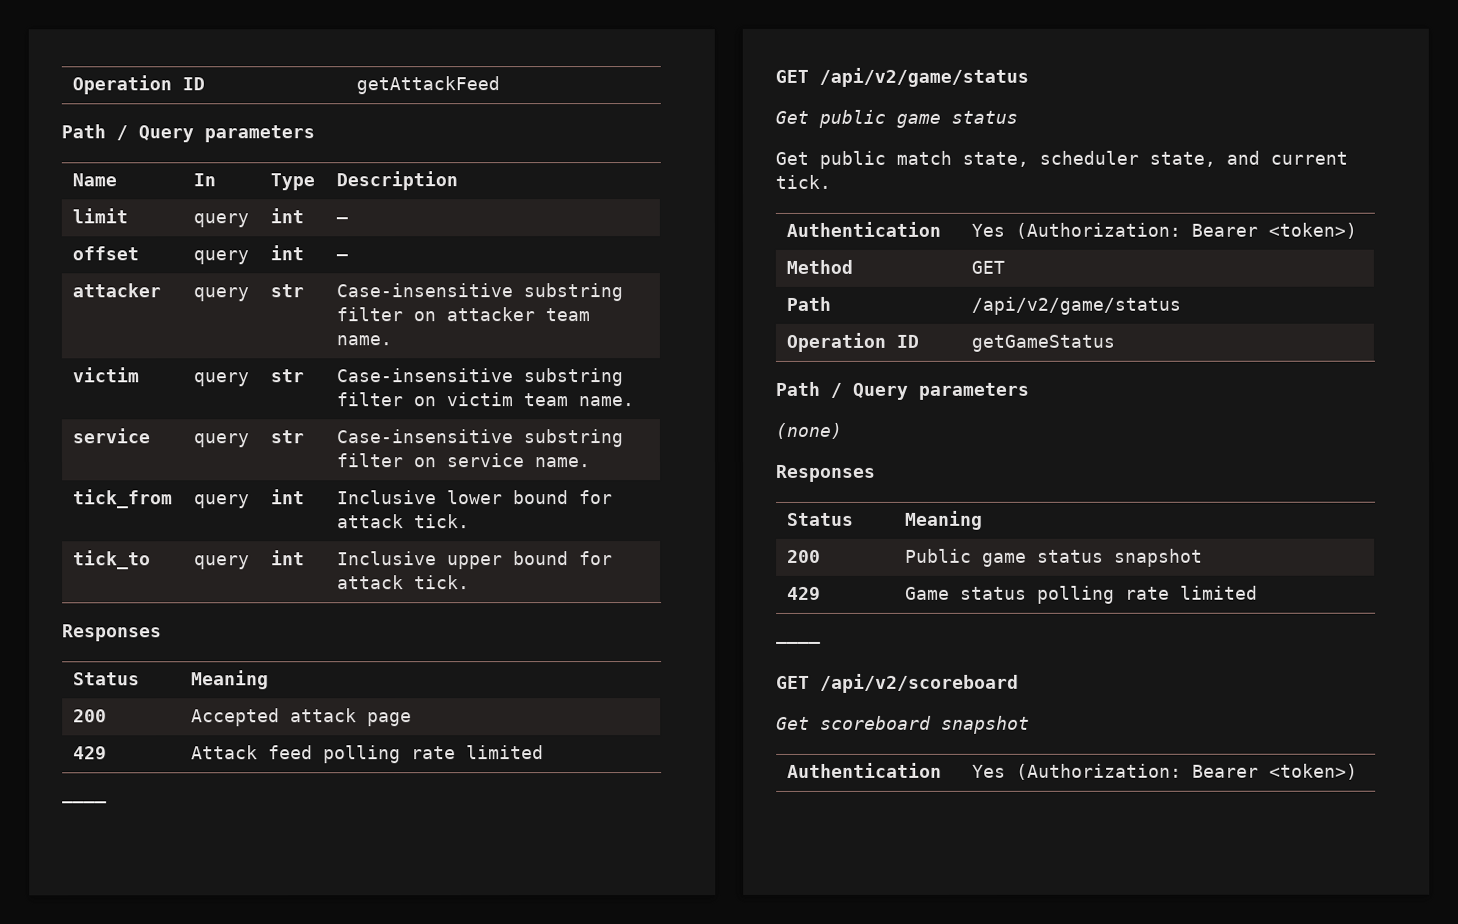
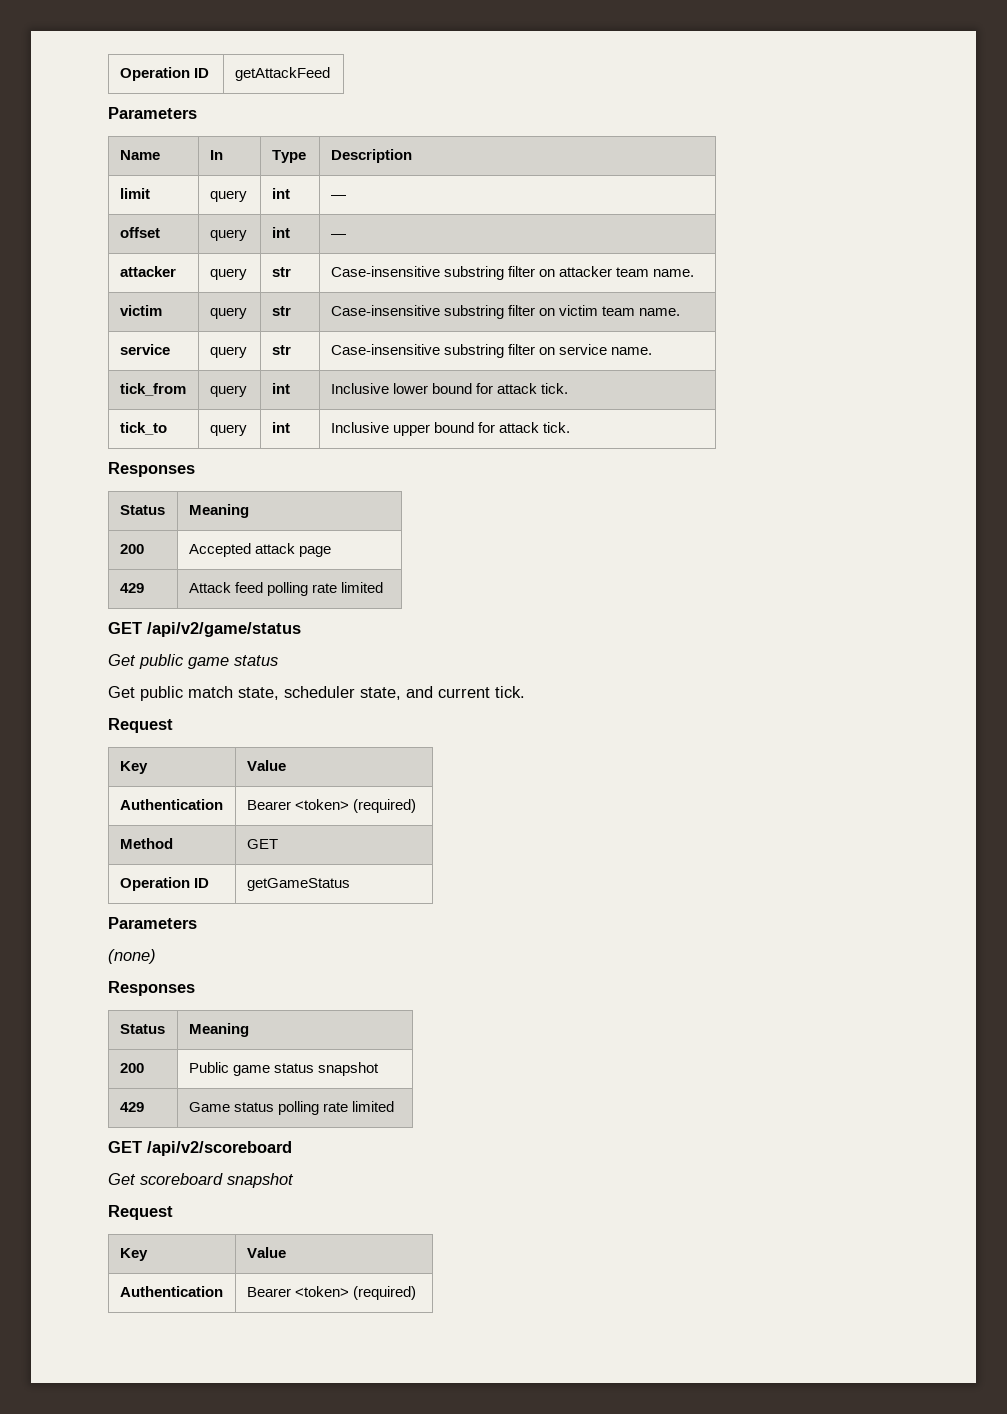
  Operation ID | getAttackFeed
- Path / Query parameters
+ Parameters
  429 | Attack feed polling rate limited
- ————
  Get public match state, scheduler state, and current tick.
- Authentication | Yes (Authorization: Bearer <token>)
+ Request
+ Key | Value
+ Authentication | Bearer <token> (required)
- Path | /api/v2/game/status
  Operation ID | getGameStatus
- Path / Query parameters
+ Parameters
  429 | Game status polling rate limited
- ————
  Get scoreboard snapshot
- Authentication | Yes (Authorization: Bearer <token>)
+ Request
+ Key | Value
+ Authentication | Bearer <token> (required)

